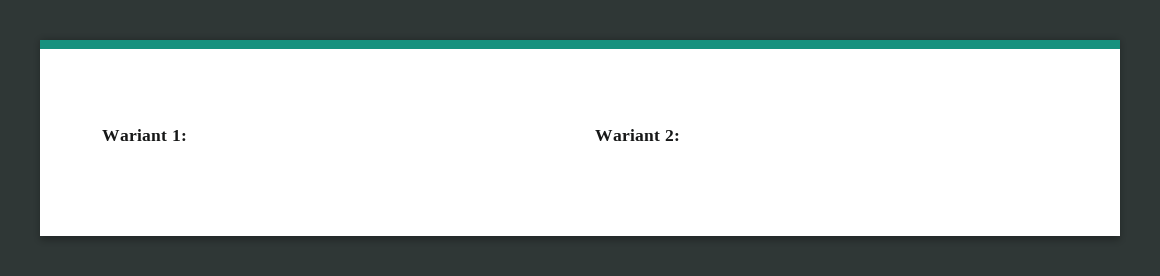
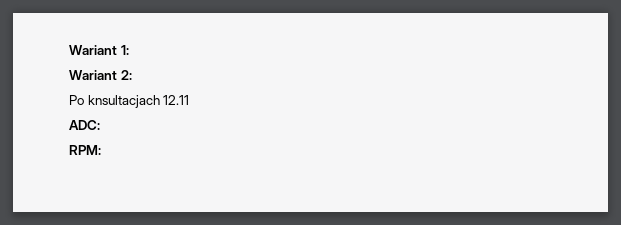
+ Po knsultacjach 12.11
+ ADC:
+ RPM:

